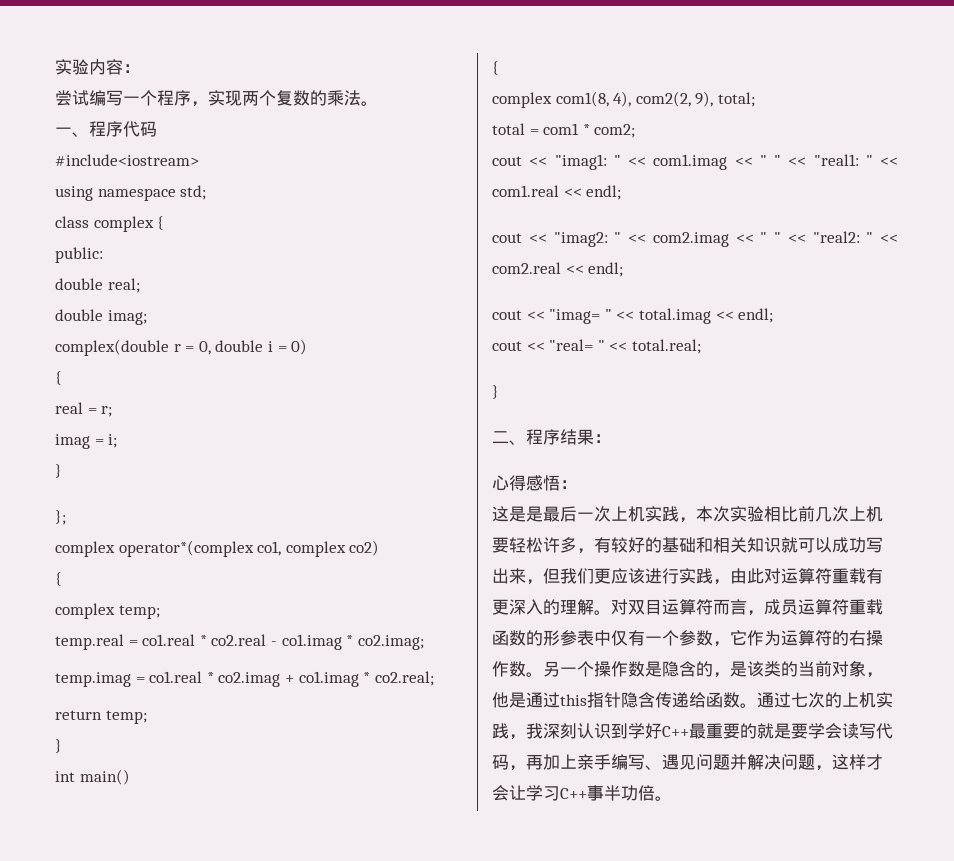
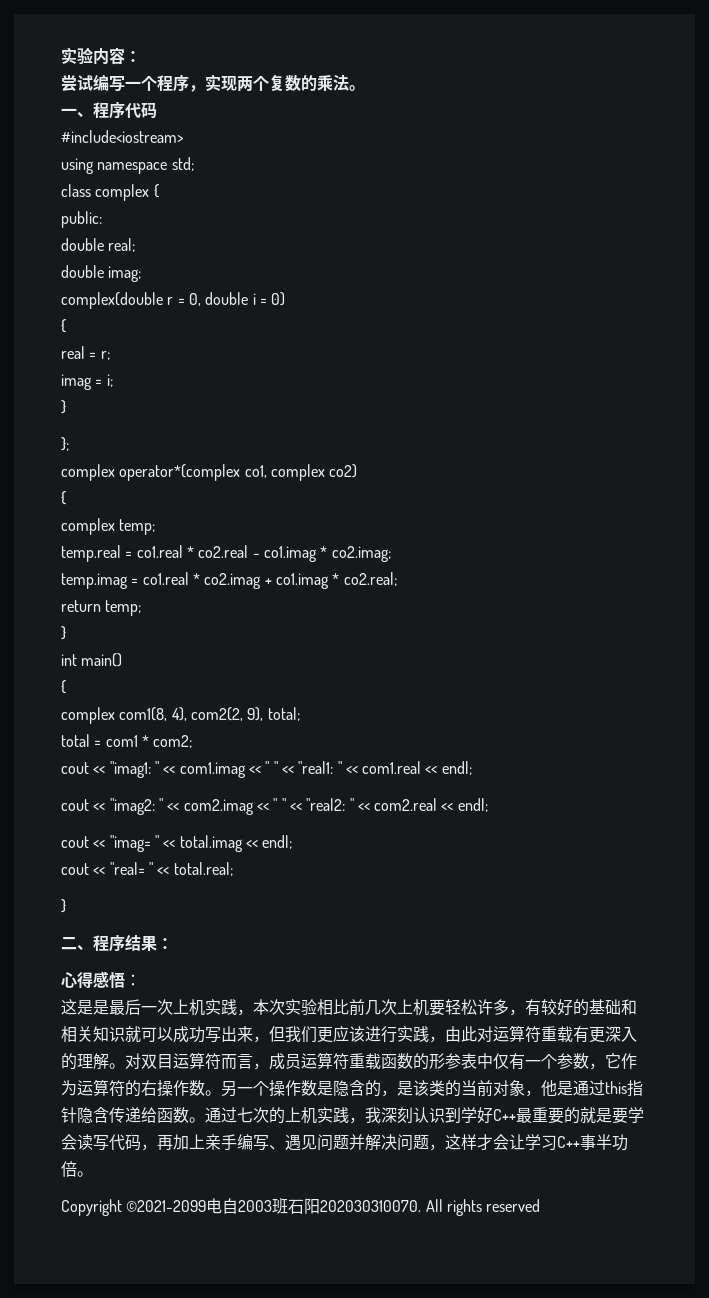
+ Copyright ©2021-2099电自2003班石阳202030310070. All rights reserved

